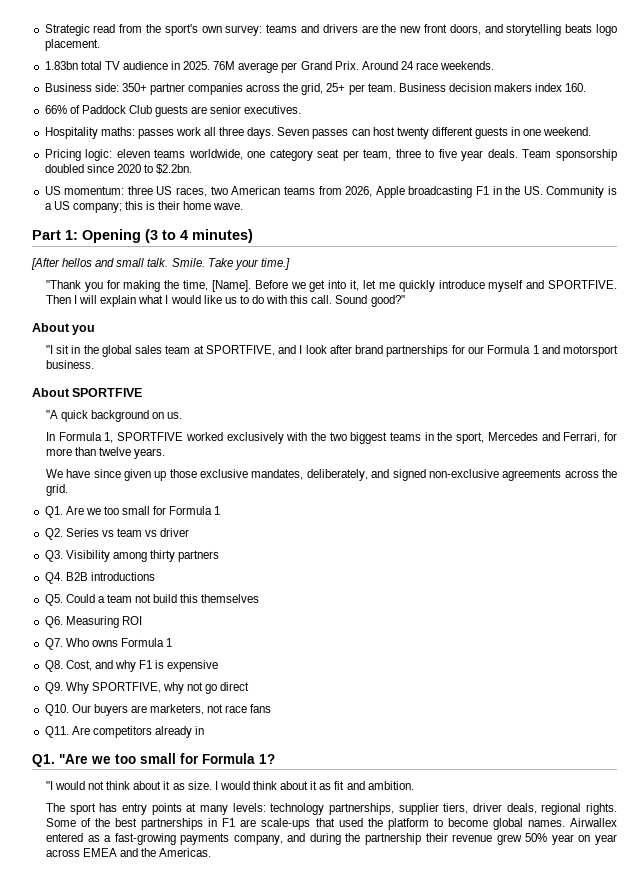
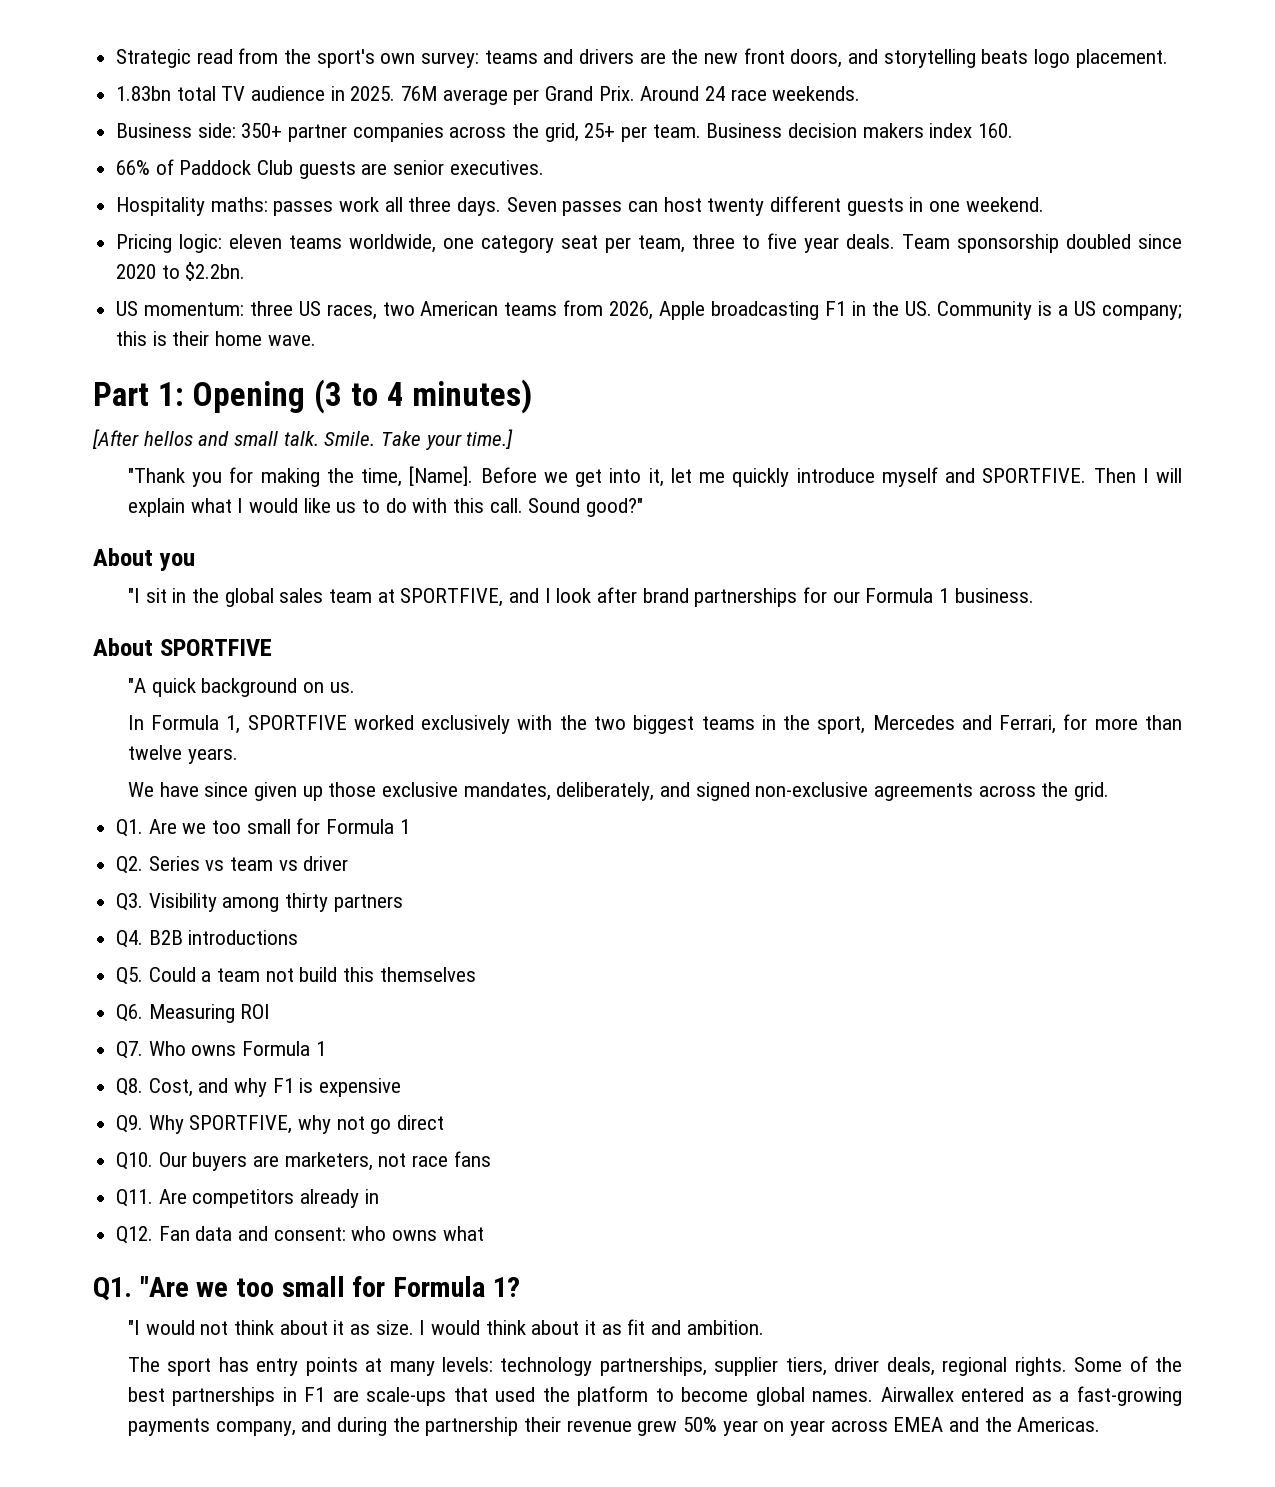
- "I sit in the global sales team at SPORTFIVE, and I look after brand partnerships for our Formula 1 and motorsport business.
+ "I sit in the global sales team at SPORTFIVE, and I look after brand partnerships for our Formula 1 business.
+ Q12. Fan data and consent: who owns what

